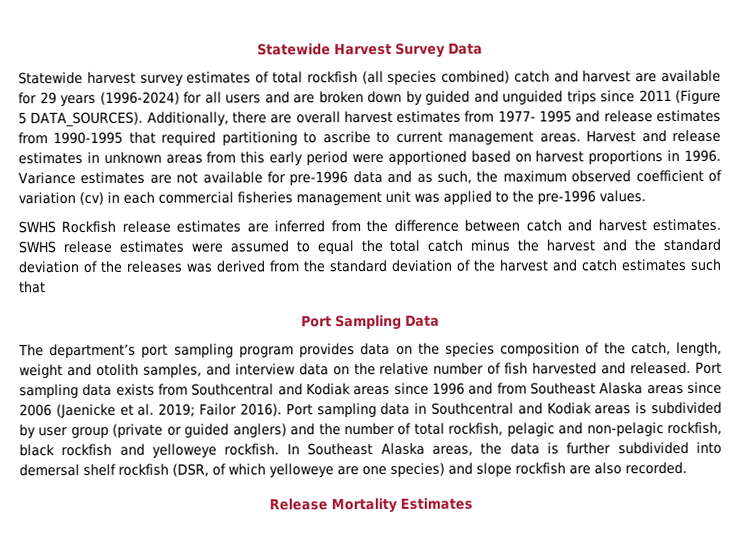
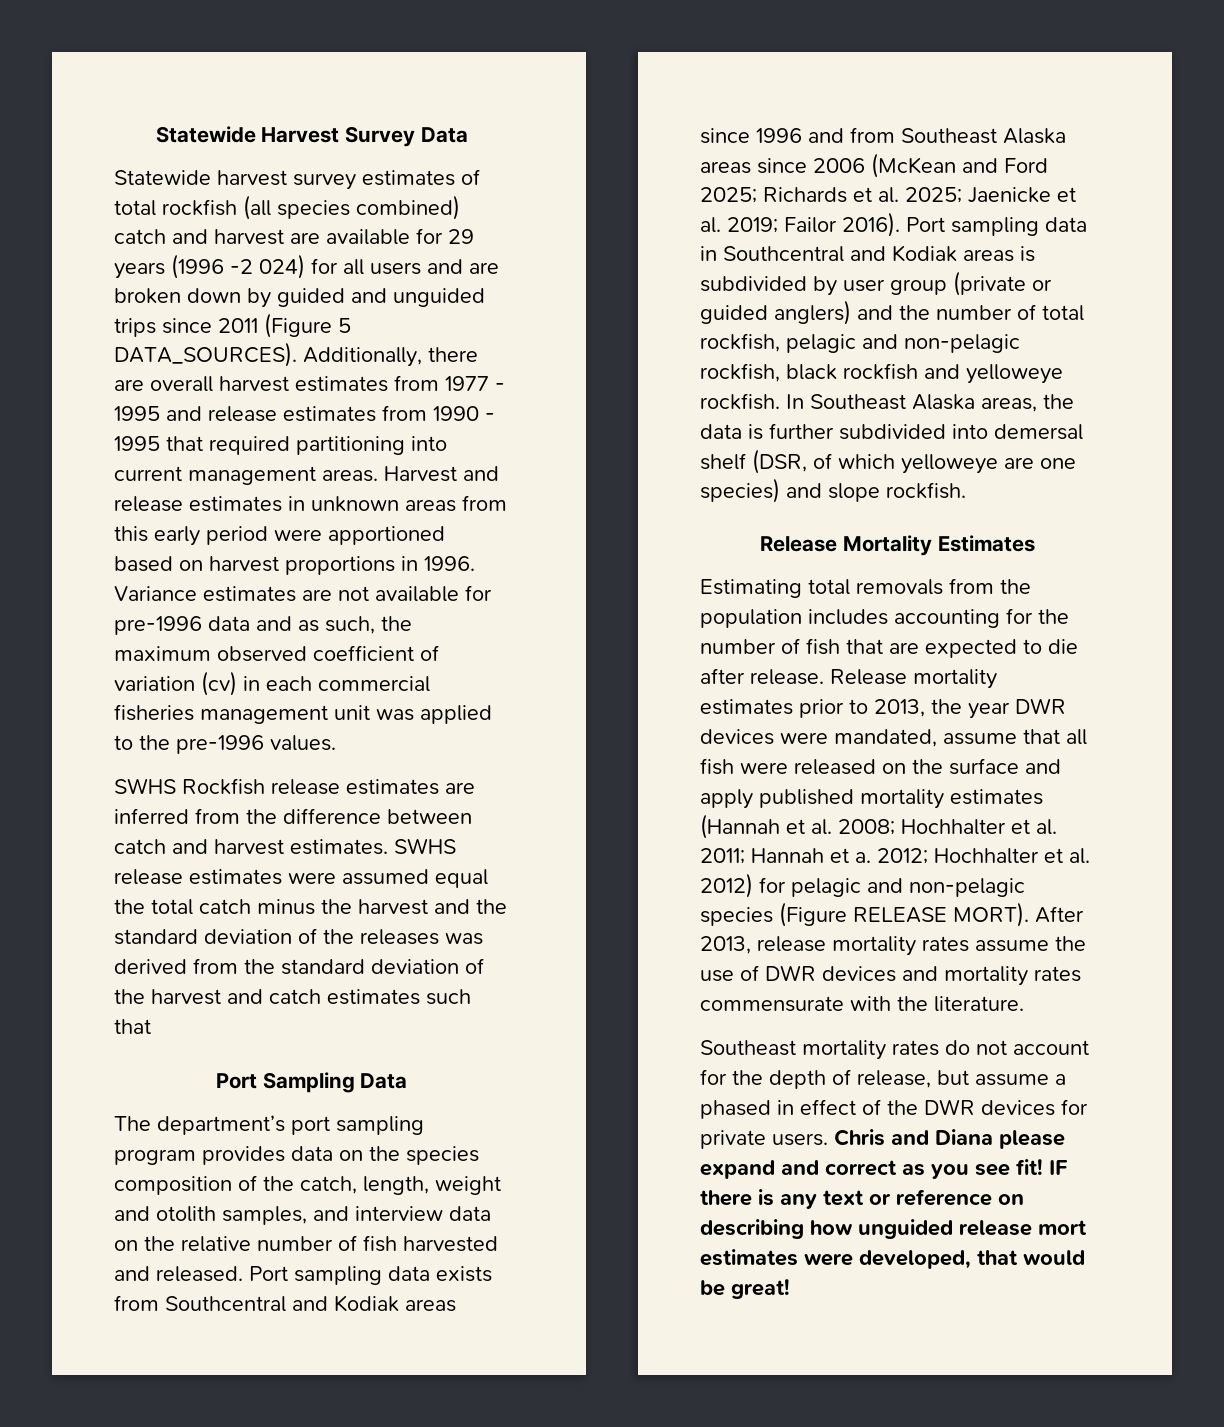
- Statewide harvest survey estimates of total rockfish (all species combined) catch and harvest are available for 29 years (1996-2024) for all users and are broken down by guided and unguided trips since 2011 (Figure 5 DATA_SOURCES).
+ Statewide harvest survey estimates of total rockfish (all species combined) catch and harvest are available for 29 years (1996 -2 024) for all users and are broken down by guided and unguided trips since 2011 (Figure 5 DATA_SOURCES).
- Additionally, there are overall harvest estimates from 1977- 1995 and release estimates from 1990-1995 that required partitioning to ascribe to current management areas.
+ Additionally, there are overall harvest estimates from 1977 - 1995 and release estimates from 1990 - 1995 that required partitioning into current management areas.
- SWHS release estimates were assumed to equal the total catch minus the harvest and the standard deviation of the releases was derived from the standard deviation of the harvest and catch estimates such that
+ SWHS release estimates were assumed equal the total catch minus the harvest and the standard deviation of the releases was derived from the standard deviation of the harvest and catch estimates such that
- Port sampling data exists from Southcentral and Kodiak areas since 1996 and from Southeast Alaska areas since 2006 (Jaenicke et al. 2019; Failor 2016).
+ Port sampling data exists from Southcentral and Kodiak areas since 1996 and from Southeast Alaska areas since 2006 (McKean and Ford 2025; Richards et al. 2025; Jaenicke et al. 2019; Failor 2016).
- In Southeast Alaska areas, the data is further subdivided into demersal shelf rockfish (DSR, of which yelloweye are one species) and slope rockfish are also recorded.
+ In Southeast Alaska areas, the data is further subdivided into demersal shelf (DSR, of which yelloweye are one species) and slope rockfish.
+ Estimating total removals from the population includes accounting for the number of fish that are expected to die after release. Release mortality estimates prior to 2013, the year DWR devices were mandated, assume that all fish were released on the surface and apply published mortality estimates (Hannah et al. 2008; Hochhalter et al. 2011; Hannah et a. 2012; Hochhalter et al. 2012) for pelagic and non-pelagic species (Figure RELEASE MORT). After 2013, release mortality rates assume the use of DWR devices and mortality rates commensurate with the literature.
+ Southeast mortality rates do not account for the depth of release, but assume a phased in effect of the DWR devices for private users. Chris and Diana please expand and correct as you see fit! IF there is any text or reference on describing how unguided release mort estimates were developed, that would be great!

